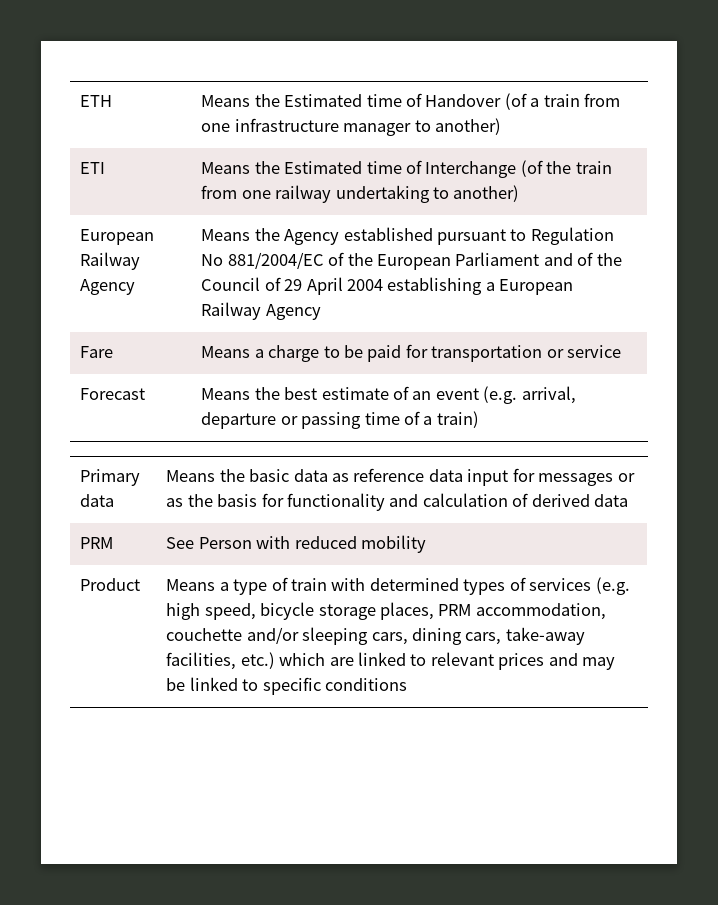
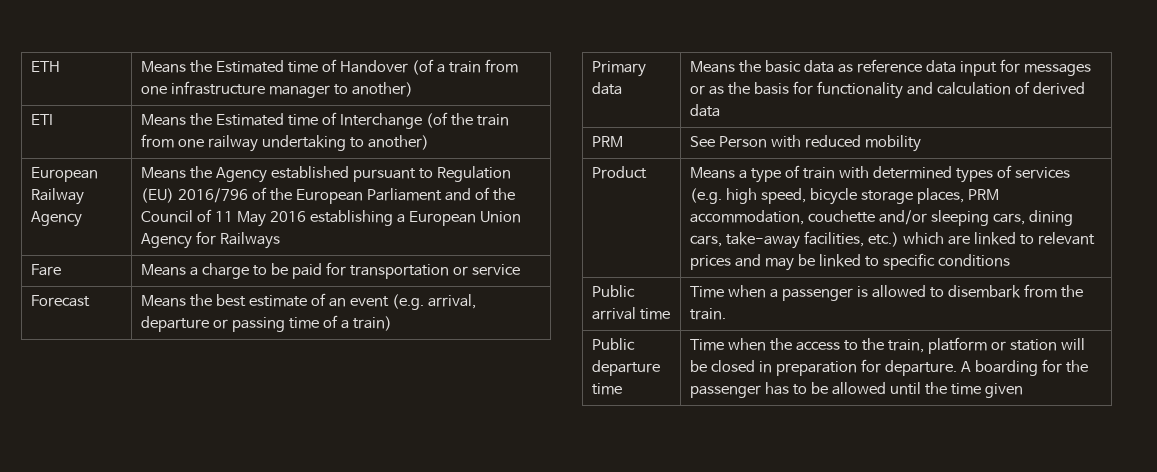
- European Railway Agency | Means the Agency established pursuant to Regulation No 881/2004/EC of the European Parliament and of the Council of 29 April 2004 establishing a European Railway Agency
+ European Railway Agency | Means the Agency established pursuant to Regulation (EU) 2016/796 of the European Parliament and of the Council of 11 May 2016 establishing a European Union Agency for Railways
+ Public arrival time | Time when a passenger is allowed to disembark from the train.
+ Public departure time | Time when the access to the train, platform or station will be closed in preparation for departure. A boarding for the passenger has to be allowed until the time given

